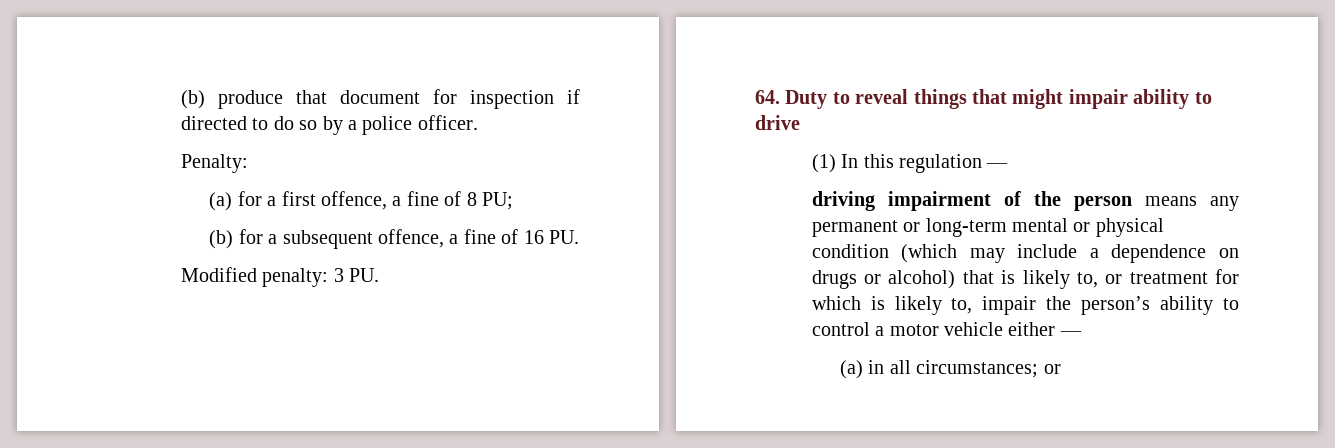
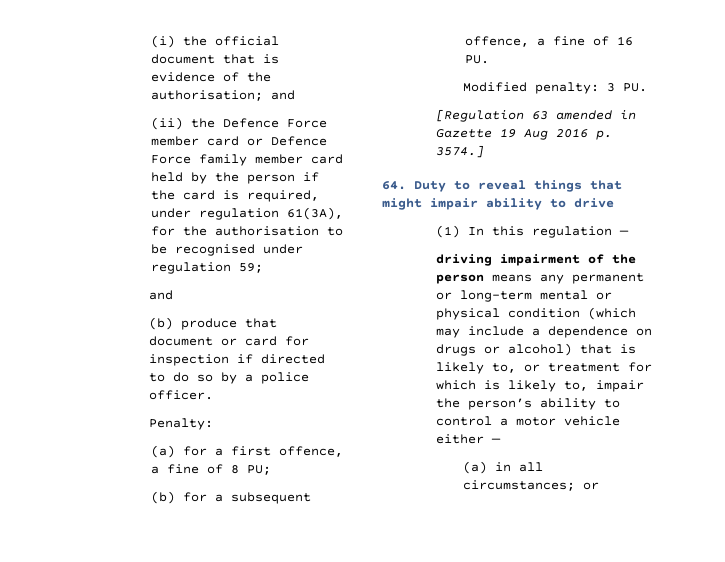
+ (i) the official document that is evidence of the authorisation; and
+ (ii) the Defence Force member card or Defence Force family member card held by the person if the card is required, under regulation 61(3A), for the authorisation to be recognised under regulation 59;
+ and
- (b) produce that document for inspection if directed to do so by a police officer.
+ (b) produce that document or card for inspection if directed to do so by a police officer.
+ [Regulation 63 amended in Gazette 19 Aug 2016 p. 3574.]

